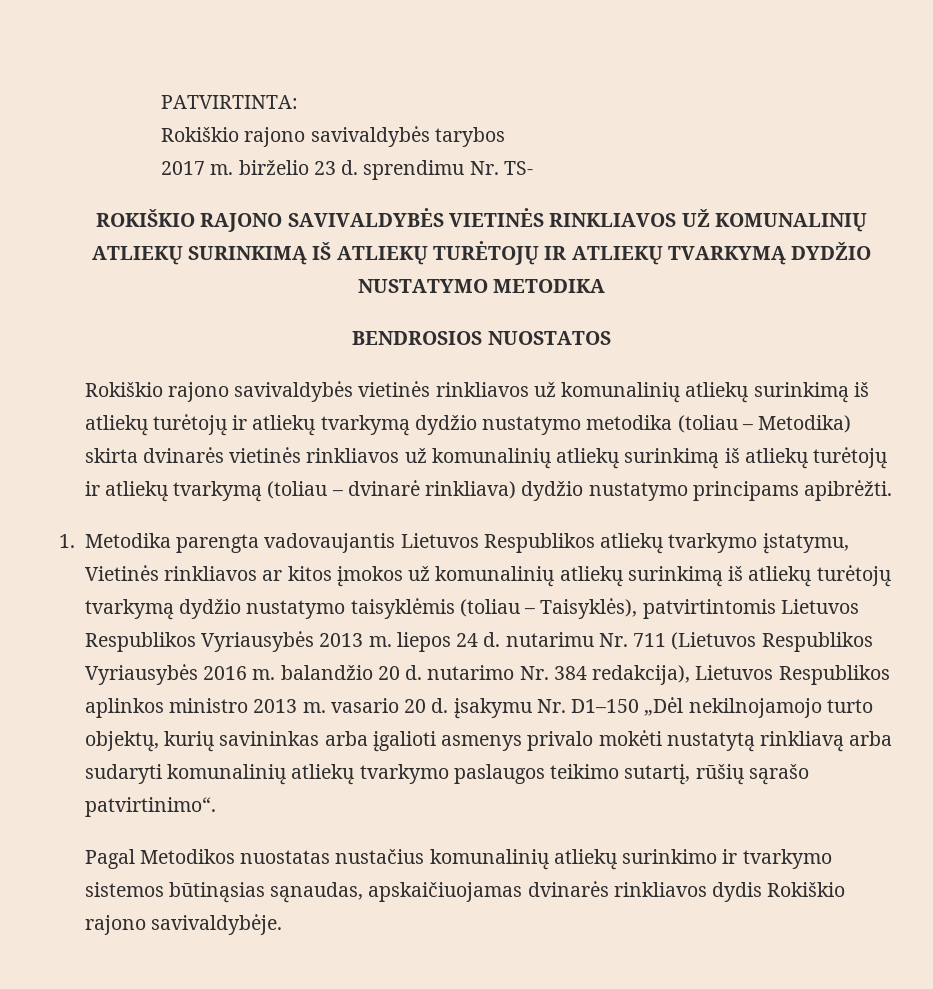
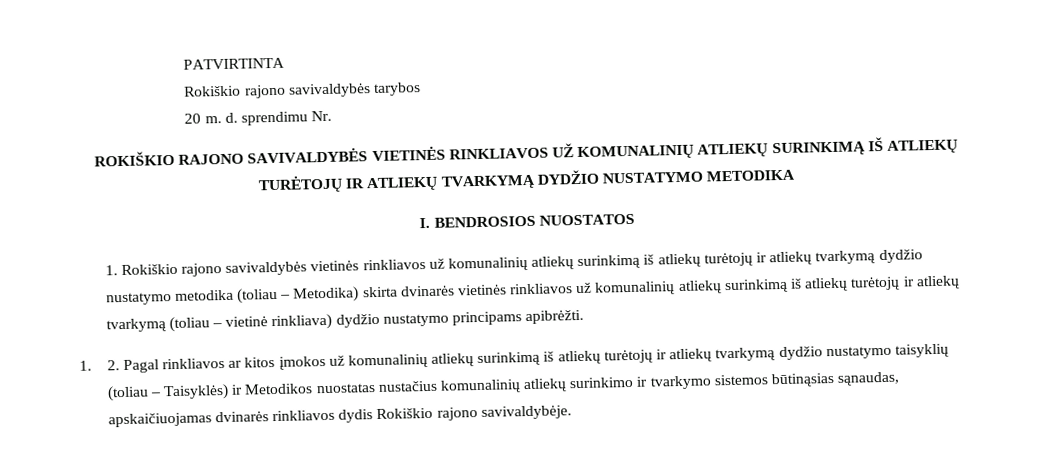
- PATVIRTINTA:
+ PATVIRTINTA
- 2017 m. birželio 23 d. sprendimu Nr. TS-
+ 20 m. d. sprendimu Nr.
- BENDROSIOS NUOSTATOS
+ I. BENDROSIOS NUOSTATOS
- Rokiškio rajono savivaldybės vietinės rinkliavos už komunalinių atliekų surinkimą iš atliekų turėtojų ir atliekų tvarkymą dydžio nustatymo metodika (toliau – Metodika) skirta dvinarės vietinės rinkliavos už komunalinių atliekų surinkimą iš atliekų turėtojų ir atliekų tvarkymą (toliau – dvinarė rinkliava) dydžio nustatymo principams apibrėžti.
+ 1. Rokiškio rajono savivaldybės vietinės rinkliavos už komunalinių atliekų surinkimą iš atliekų turėtojų ir atliekų tvarkymą dydžio nustatymo metodika (toliau – Metodika) skirta dvinarės vietinės rinkliavos už komunalinių atliekų surinkimą iš atliekų turėtojų ir atliekų tvarkymą (toliau – vietinė rinkliava) dydžio nustatymo principams apibrėžti.
- 1. Metodika parengta vadovaujantis Lietuvos Respublikos atliekų tvarkymo įstatymu, Vietinės rinkliavos ar kitos įmokos už komunalinių atliekų surinkimą iš atliekų turėtojų tvarkymą dydžio nustatymo taisyklėmis (toliau – Taisyklės), patvirtintomis Lietuvos Respublikos Vyriausybės 2013 m. liepos 24 d. nutarimu Nr. 711 (Lietuvos Respublikos Vyriausybės 2016 m. balandžio 20 d. nutarimo Nr. 384 redakcija), Lietuvos Respublikos aplinkos ministro 2013 m. vasario 20 d. įsakymu Nr. D1–150 „Dėl nekilnojamojo turto objektų, kurių savininkas arba įgalioti asmenys privalo mokėti nustatytą rinkliavą arba sudaryti komunalinių atliekų tvarkymo paslaugos teikimo sutartį, rūšių sąrašo patvirtinimo“.
- Pagal Metodikos nuostatas nustačius komunalinių atliekų surinkimo ir tvarkymo sistemos būtinąsias sąnaudas, apskaičiuojamas dvinarės rinkliavos dydis Rokiškio rajono savivaldybėje.
+ 1. 2. Pagal rinkliavos ar kitos įmokos už komunalinių atliekų surinkimą iš atliekų turėtojų ir atliekų tvarkymą dydžio nustatymo taisyklių (toliau – Taisyklės) ir Metodikos nuostatas nustačius komunalinių atliekų surinkimo ir tvarkymo sistemos būtinąsias sąnaudas, apskaičiuojamas dvinarės rinkliavos dydis Rokiškio rajono savivaldybėje.

